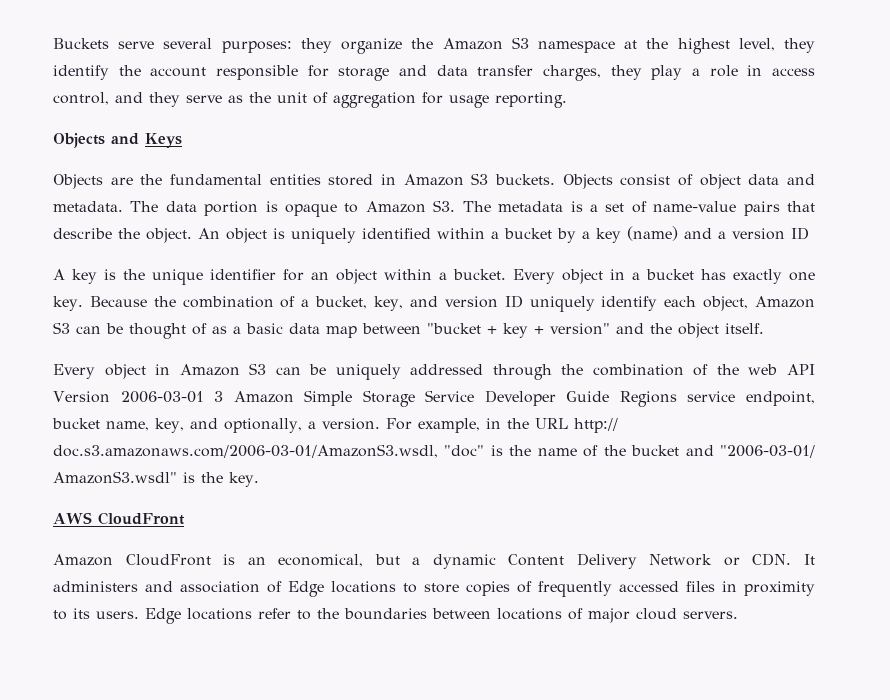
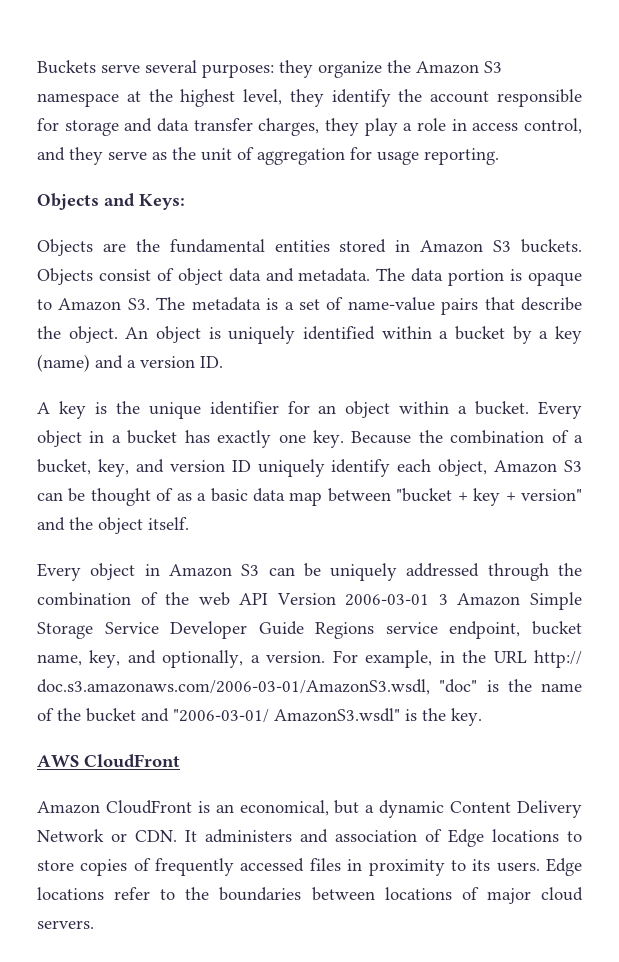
- Objects and Keys
+ Objects and Keys:
- An object is uniquely identified within a bucket by a key (name) and a version ID
+ An object is uniquely identified within a bucket by a key (name) and a version ID.

